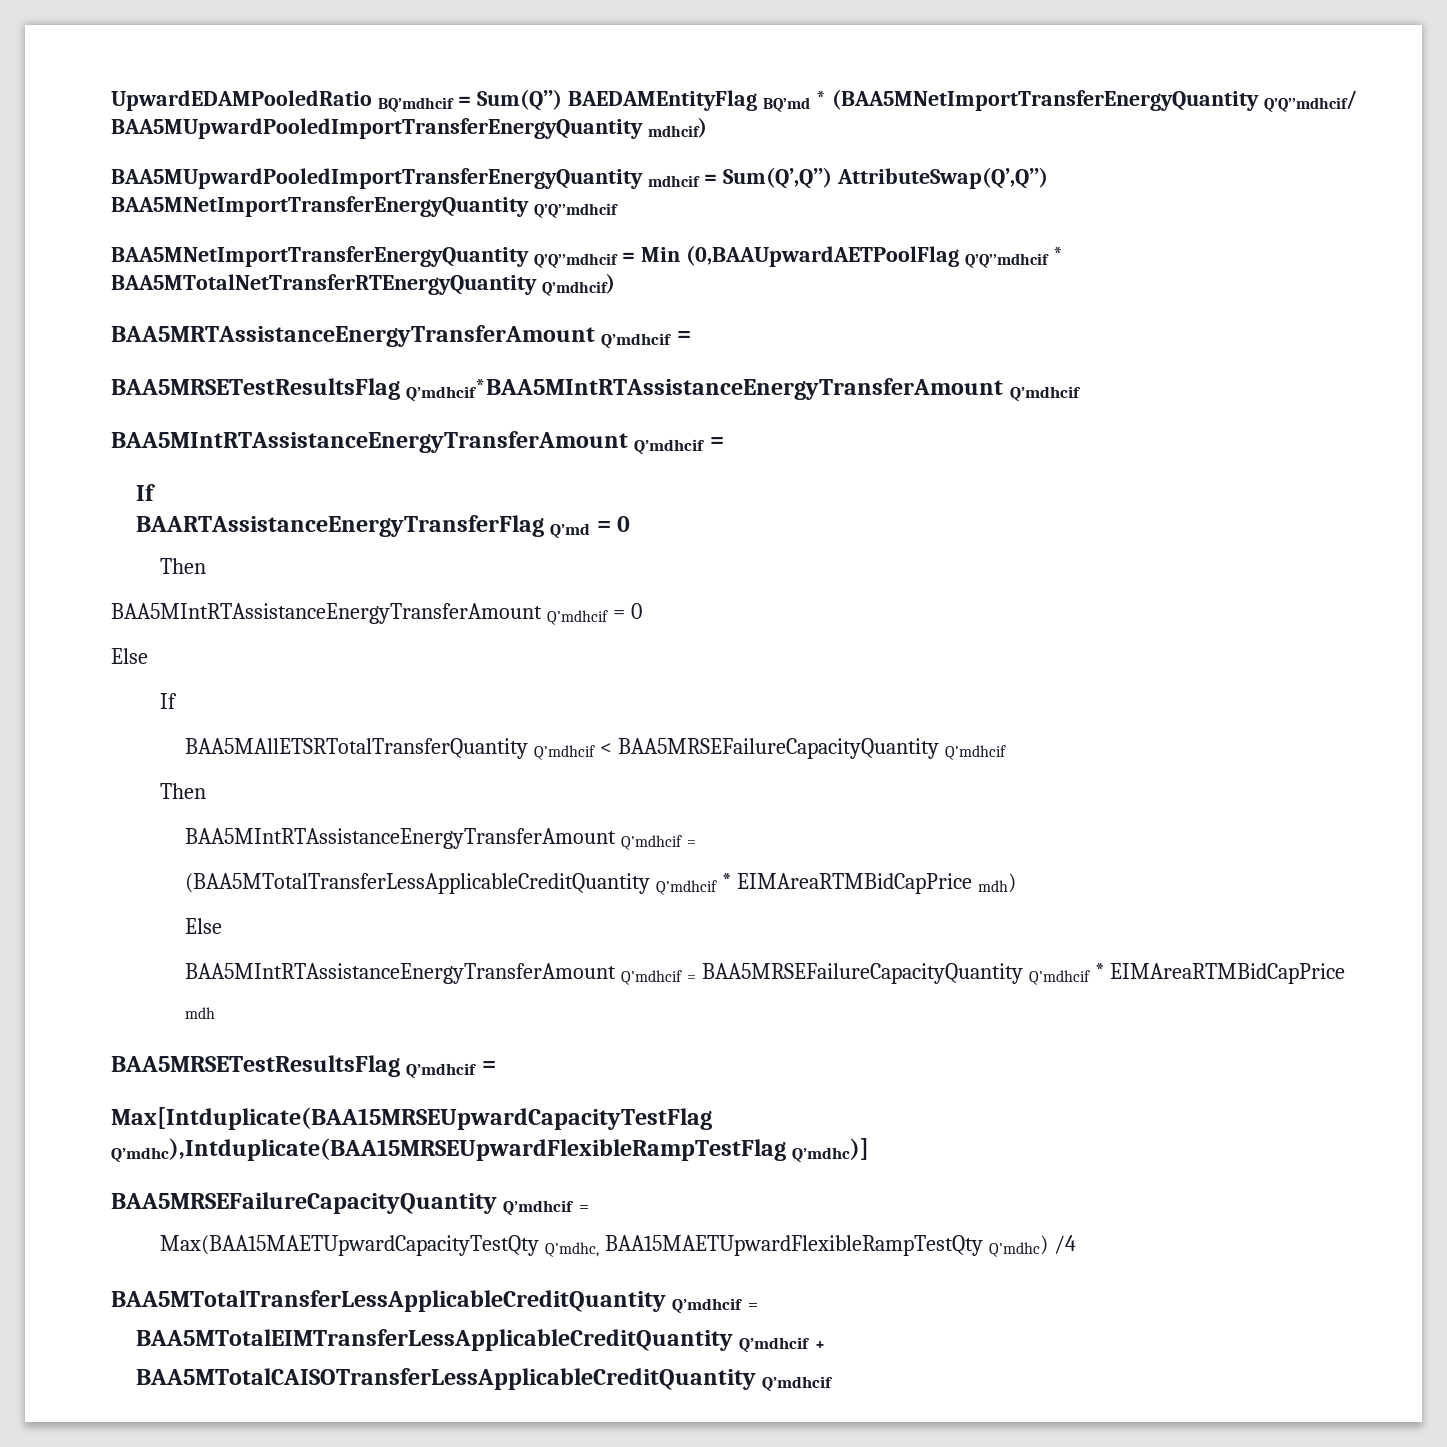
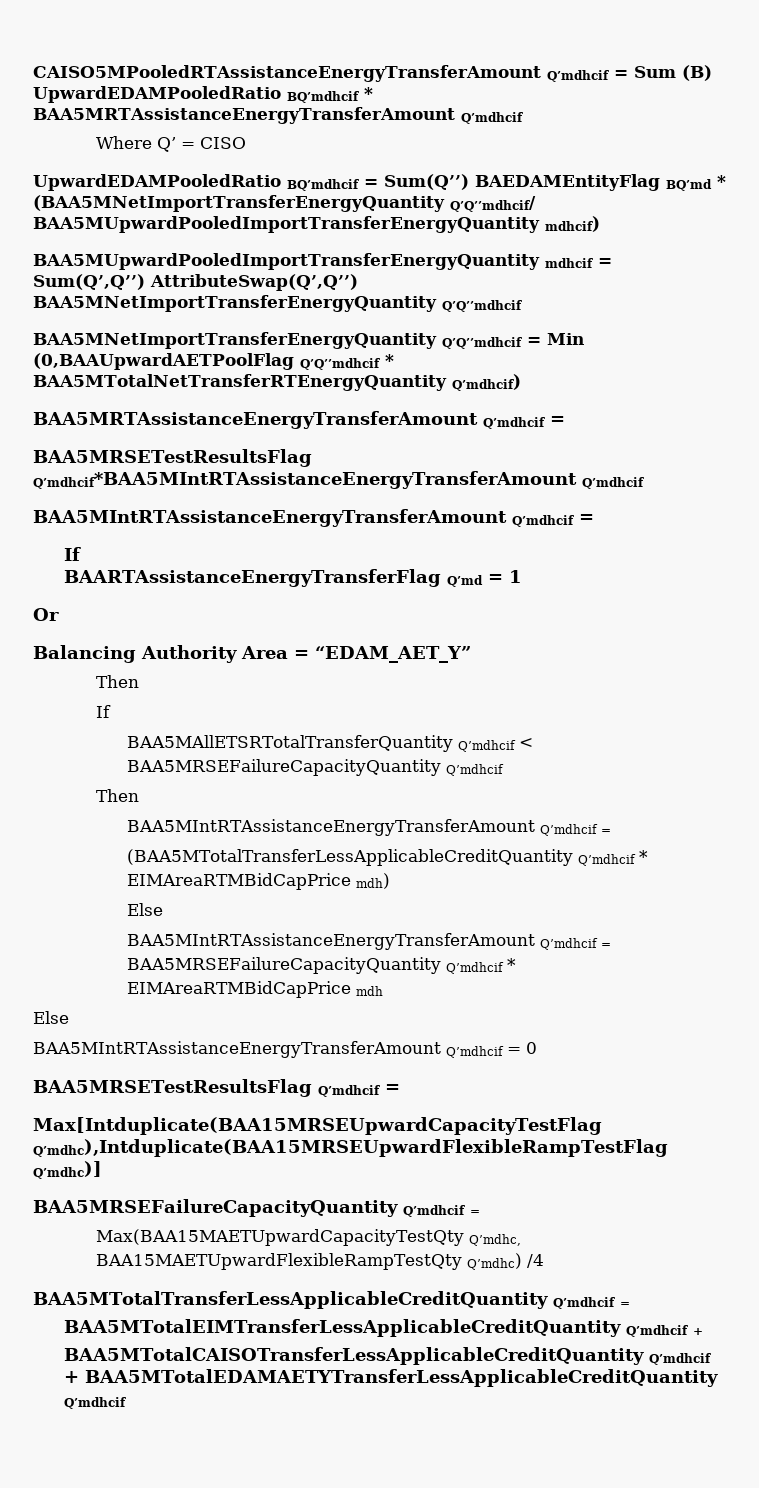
+ CAISO5MPooledRTAssistanceEnergyTransferAmount Q’mdhcif = Sum (B) UpwardEDAMPooledRatio BQ’mdhcif * BAA5MRTAssistanceEnergyTransferAmount Q’mdhcif
+ Where Q’ = CISO
- BAARTAssistanceEnergyTransferFlag Q’md = 0
+ BAARTAssistanceEnergyTransferFlag Q’md = 1
+ Or
+ Balancing Authority Area = “EDAM_AET_Y”
  Then
- BAA5MIntRTAssistanceEnergyTransferAmount Q’mdhcif = 0
- Else
  BAA5MIntRTAssistanceEnergyTransferAmount Q’mdhcif = BAA5MRSEFailureCapacityQuantity Q’mdhcif * EIMAreaRTMBidCapPrice mdh
+ Else
+ BAA5MIntRTAssistanceEnergyTransferAmount Q’mdhcif = 0
- BAA5MTotalCAISOTransferLessApplicableCreditQuantity Q’mdhcif
+ BAA5MTotalCAISOTransferLessApplicableCreditQuantity Q’mdhcif + BAA5MTotalEDAMAETYTransferLessApplicableCreditQuantity Q’mdhcif

